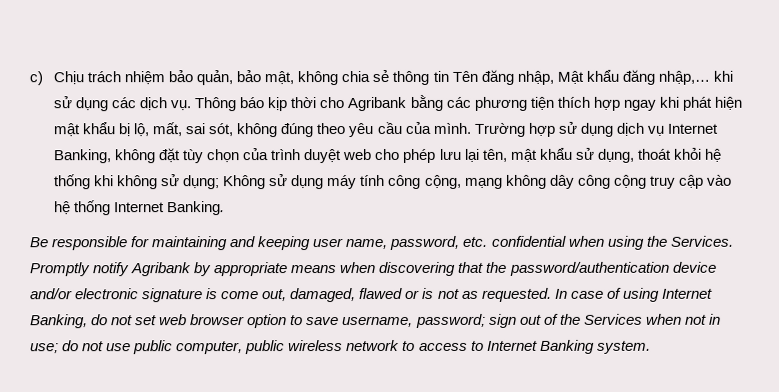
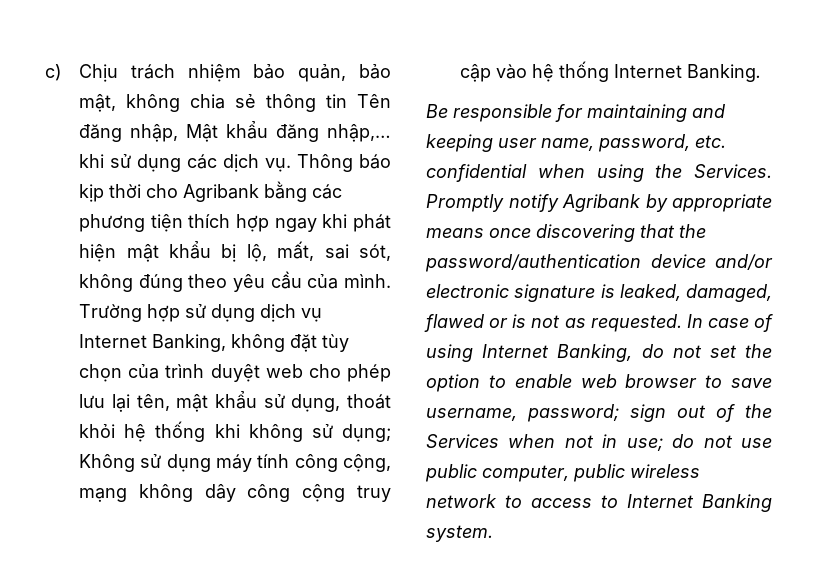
- Promptly notify Agribank by appropriate means when discovering that the password/authentication device and/or electronic signature is come out, damaged, flawed or is not as requested.
+ Promptly notify Agribank by appropriate means once discovering that the password/authentication device and/or electronic signature is leaked, damaged, flawed or is not as requested.
- In case of using Internet Banking, do not set web browser option to save username, password; sign out of the Services when not in use; do not use public computer, public wireless network to access to Internet Banking system.
+ In case of using Internet Banking, do not set the option to enable web browser to save username, password; sign out of the Services when not in use; do not use public computer, public wireless network to access to Internet Banking system.

